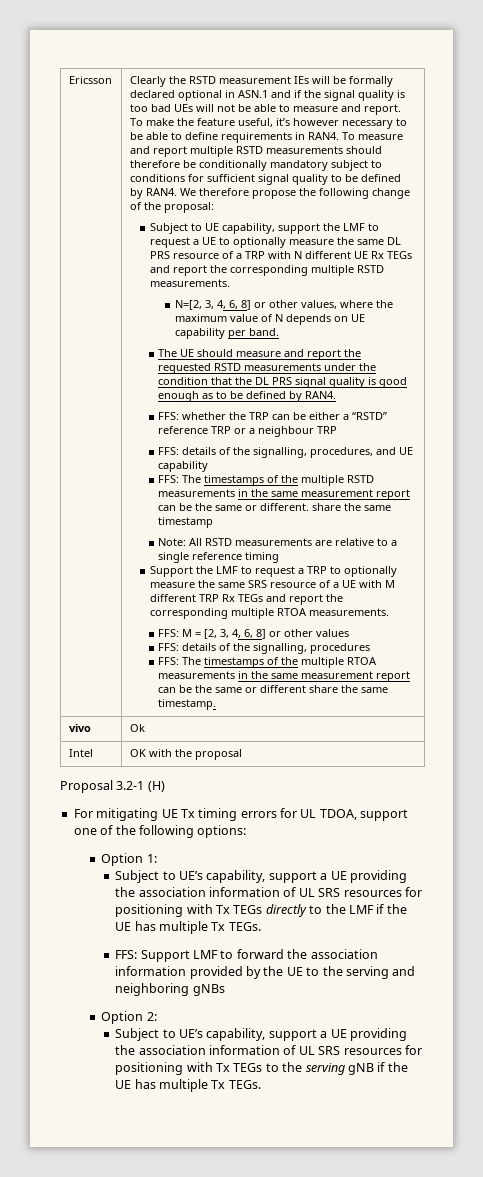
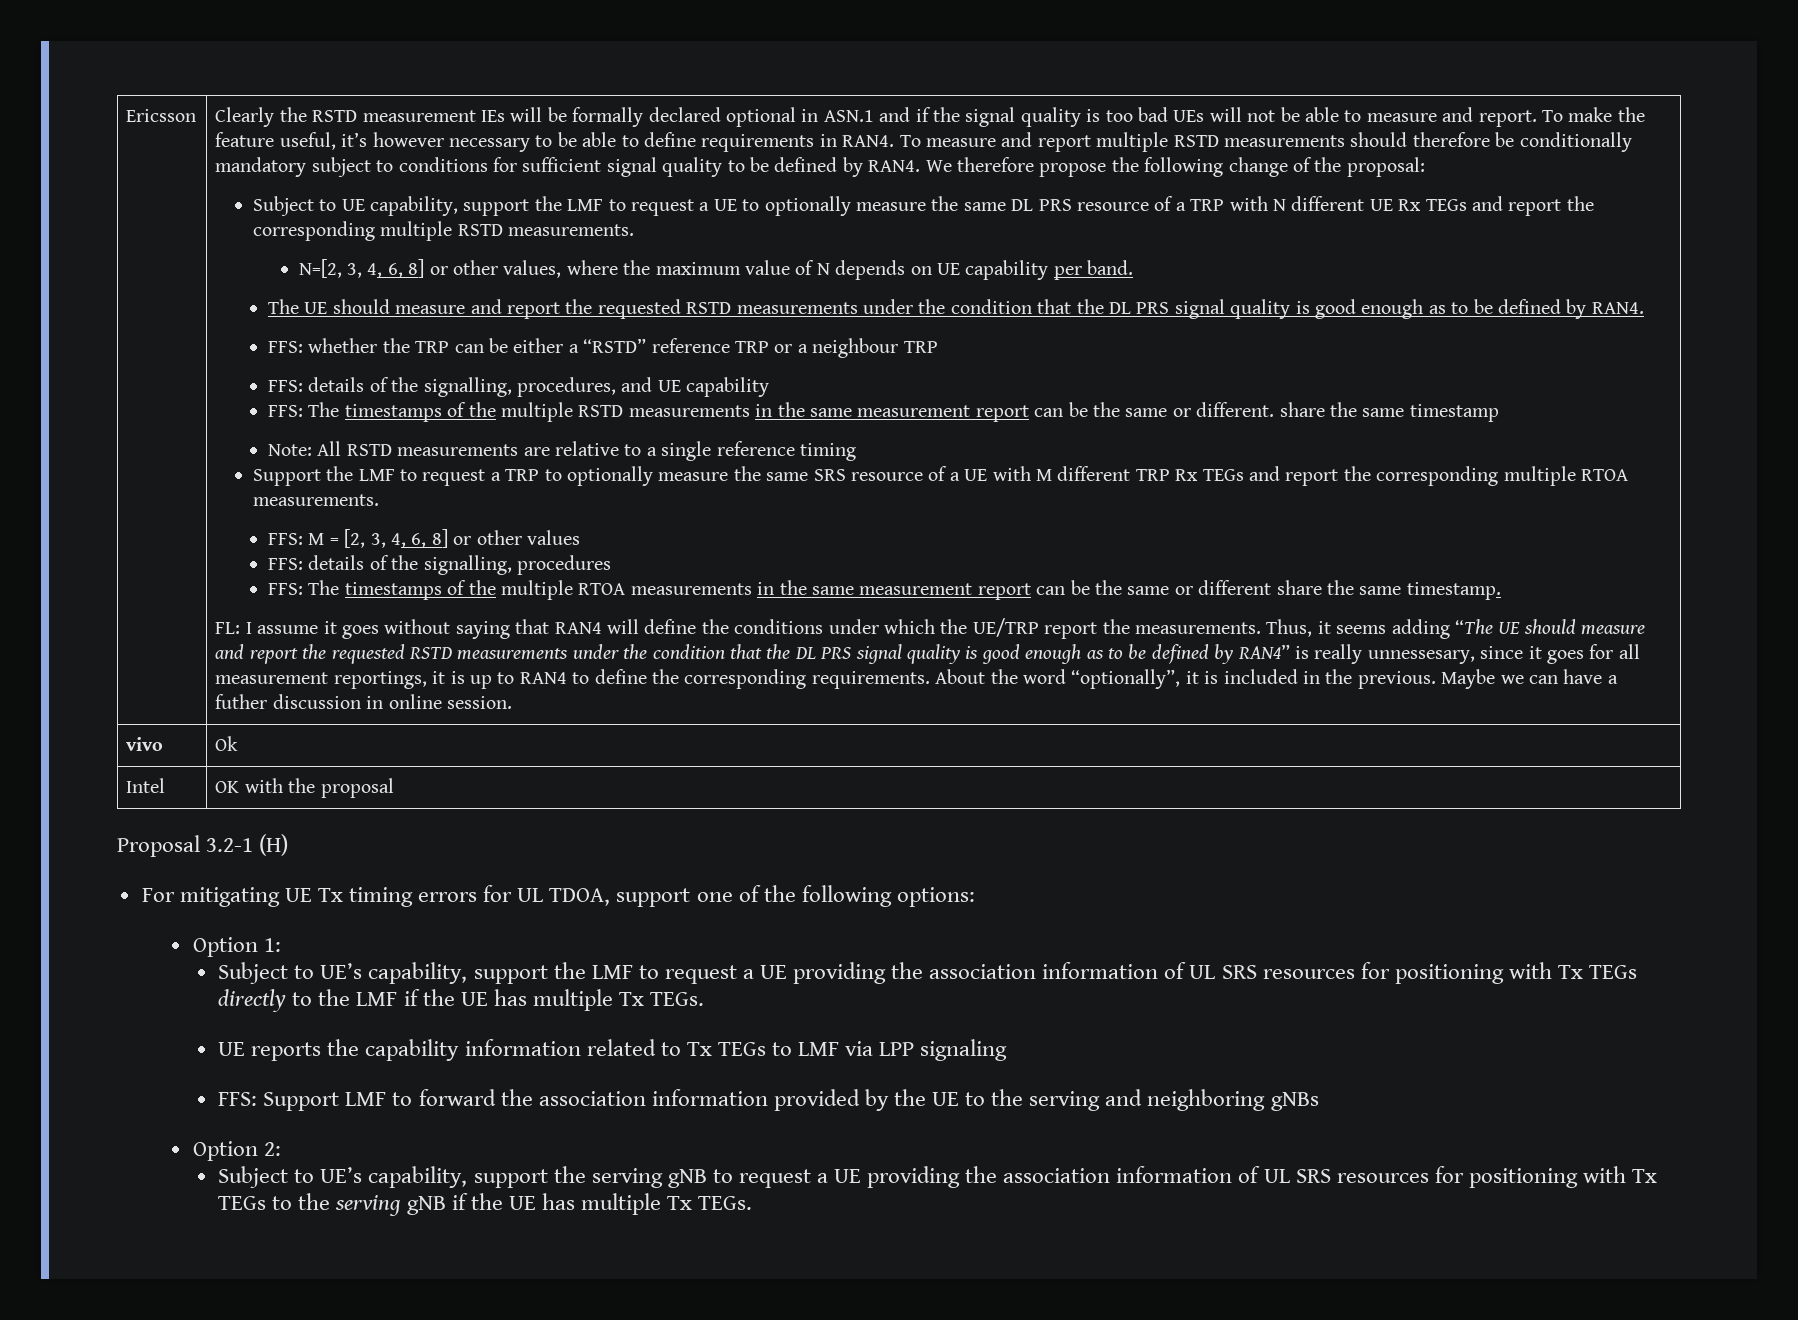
+ FL: I assume it goes without saying that RAN4 will define the conditions under which the UE/TRP report the measurements. Thus, it seems adding “The UE should measure and report the requested RSTD measurements under the condition that the DL PRS signal quality is good enough as to be defined by RAN4” is really unnessesary, since it goes for all measurement reportings, it is up to RAN4 to define the corresponding requirements. About the word “optionally”, it is included in the previous. Maybe we can have a futher discussion in online session.
- Subject to UE’s capability, support a UE providing the association information of UL SRS resources for positioning with Tx TEGs directly to the LMF if the UE has multiple Tx TEGs.
+ Subject to UE’s capability, support the LMF to request a UE providing the association information of UL SRS resources for positioning with Tx TEGs directly to the LMF if the UE has multiple Tx TEGs.
+ UE reports the capability information related to Tx TEGs to LMF via LPP signaling
- Subject to UE’s capability, support a UE providing the association information of UL SRS resources for positioning with Tx TEGs to the serving gNB if the UE has multiple Tx TEGs.
+ Subject to UE’s capability, support the serving gNB to request a UE providing the association information of UL SRS resources for positioning with Tx TEGs to the serving gNB if the UE has multiple Tx TEGs.

